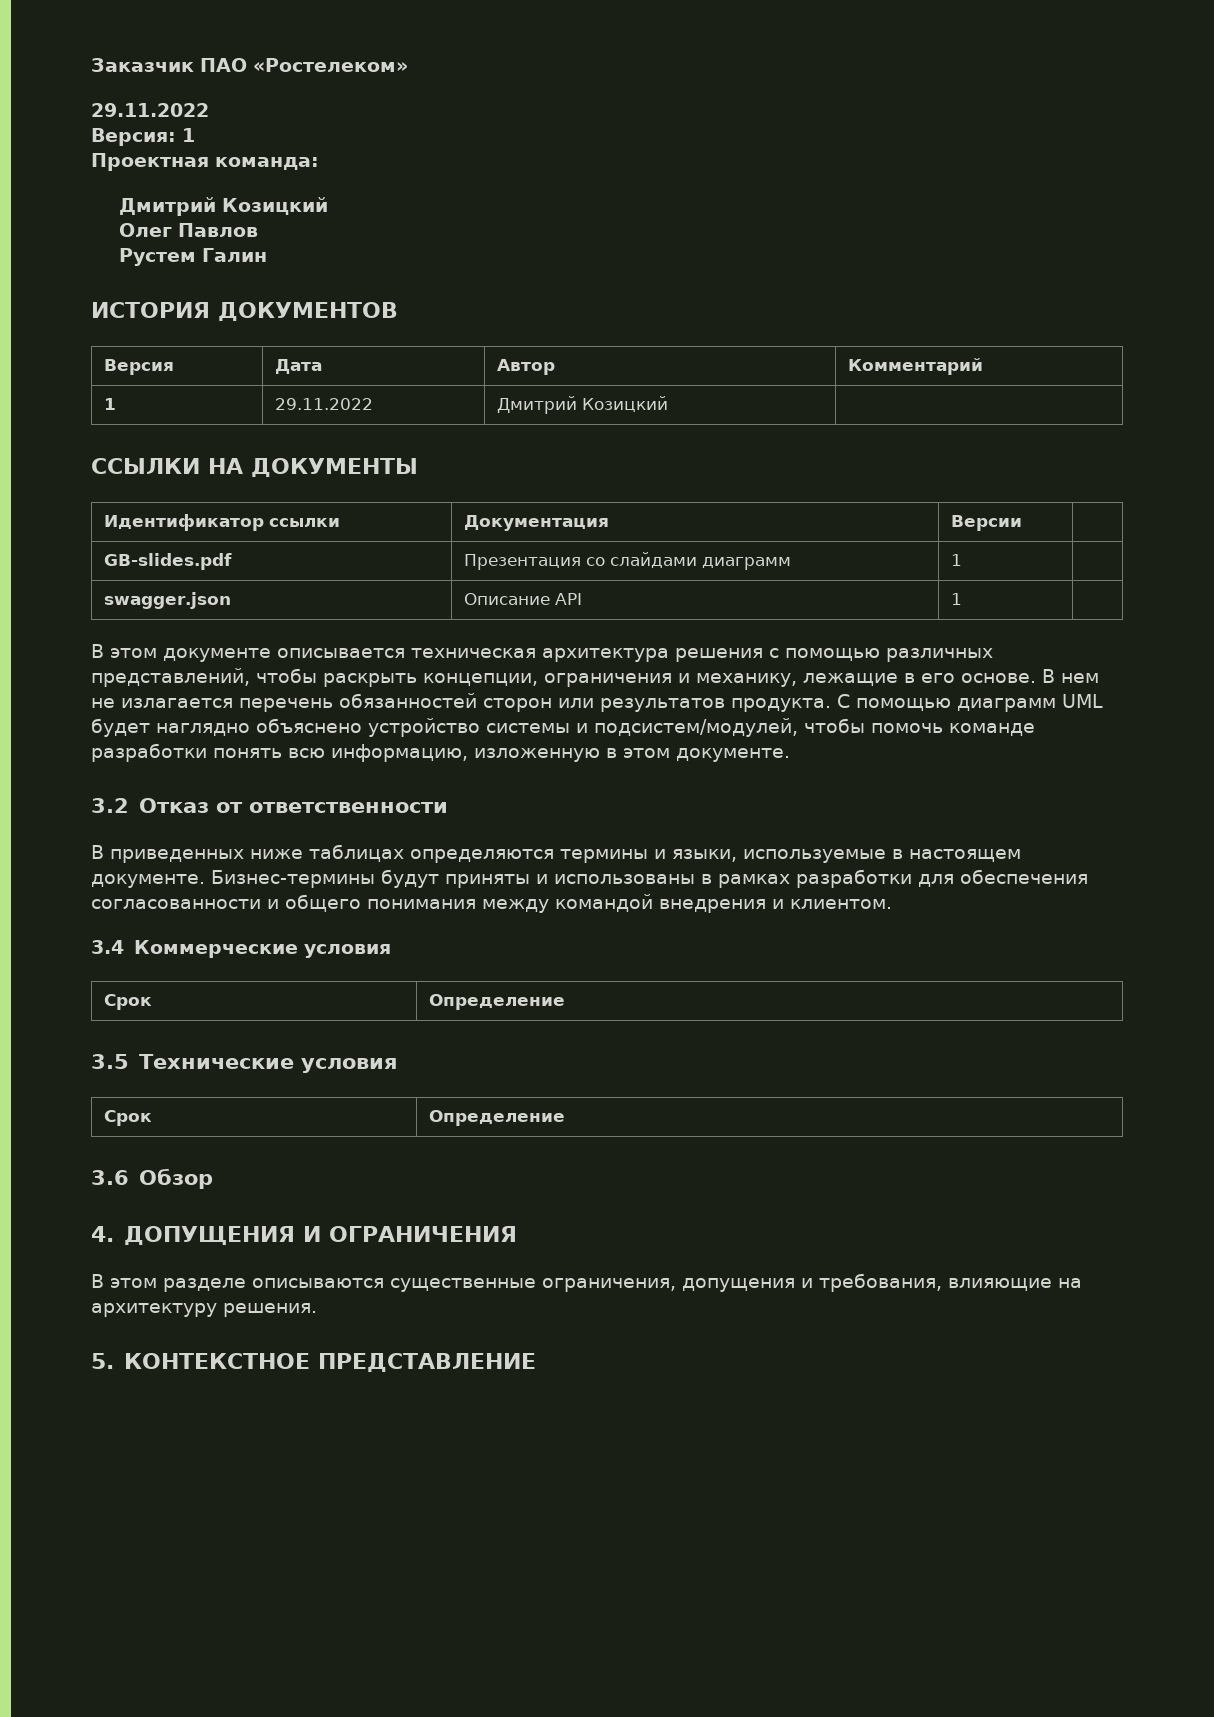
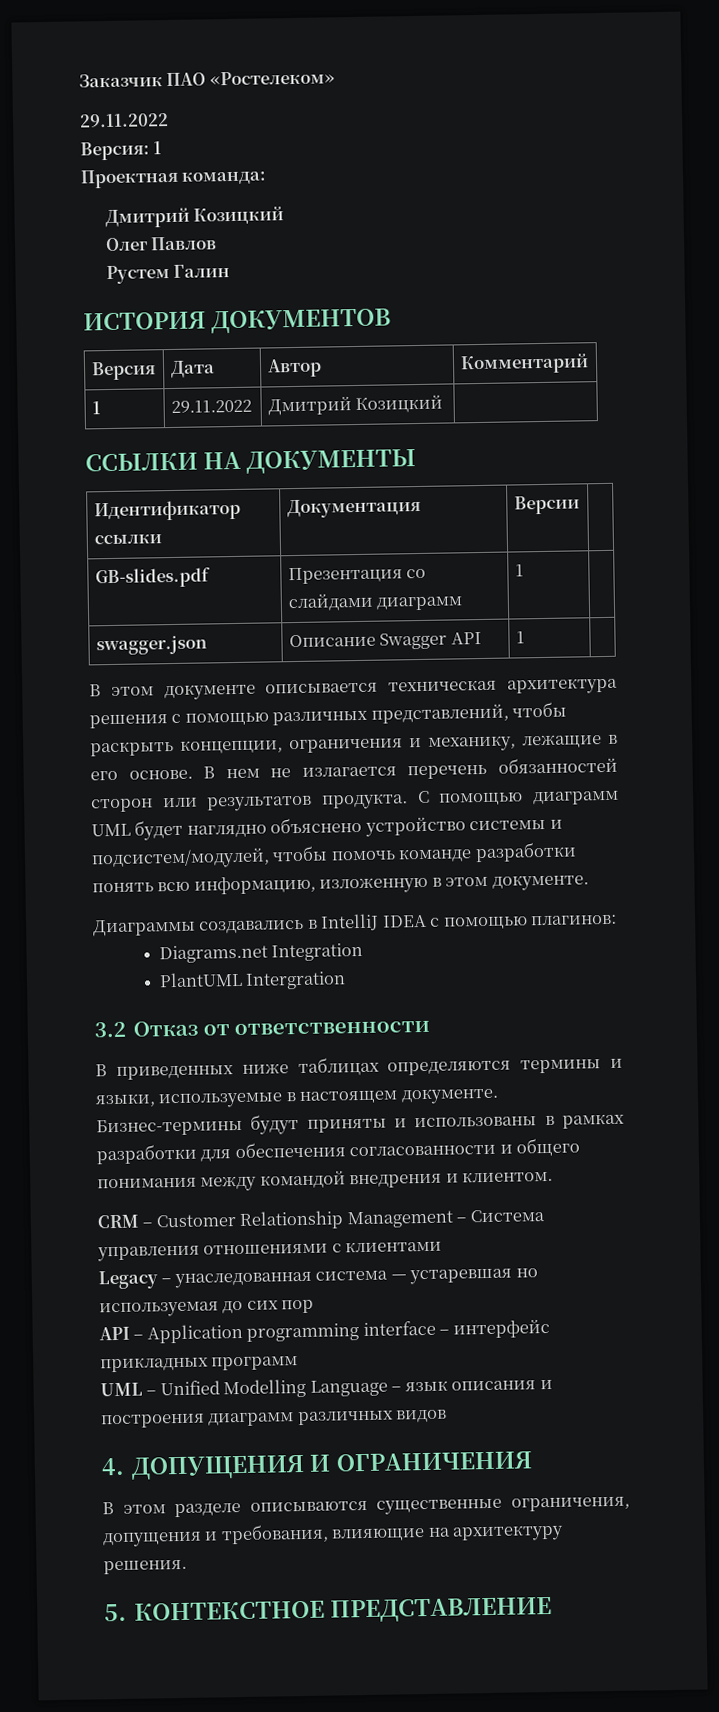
- swagger.json | Описание API | 1 |
+ swagger.json | Описание Swagger API | 1 |
+ Диаграммы создавались в IntelliJ IDEA с помощью плагинов:
+ Diagrams.net Integration
+ PlantUML Intergration
- 3.4 Коммерческие условия
- Срок | Определение
- 3.5 Технические условия
- Срок | Определение
- 3.6 Обзор
+ CRM – Customer Relationship Management – Система управления отношениями с клиентами
+ Legacy – унаследованная система — устаревшая но используемая до сих пор
+ API – Application programming interface – интерфейс прикладных программ
+ UML – Unified Modelling Language – язык описания и построения диаграмм различных видов

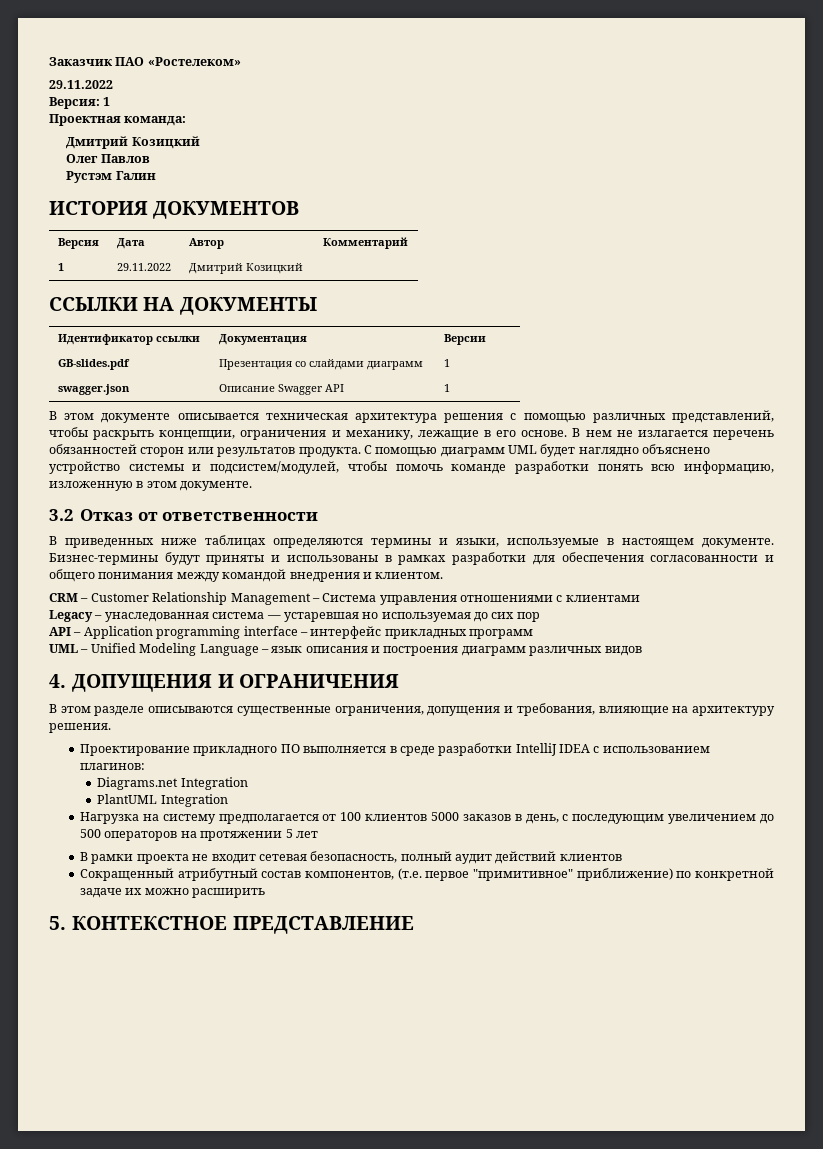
- Рустем Галин
+ Рустэм Галин
- Диаграммы создавались в IntelliJ IDEA с помощью плагинов:
- Diagrams.net Integration
- PlantUML Intergration
- UML – Unified Modelling Language – язык описания и построения диаграмм различных видов
+ UML – Unified Modeling Language – язык описания и построения диаграмм различных видов
+ Проектирование прикладного ПО выполняется в среде разработки IntelliJ IDEA с использованием плагинов:
+ Diagrams.net Integration
+ PlantUML Integration
+ Нагрузка на систему предполагается от 100 клиентов 5000 заказов в день, с последующим увеличением до 500 операторов на протяжении 5 лет
+ В рамки проекта не входит сетевая безопасность, полный аудит действий клиентов
+ Сокращенный атрибутный состав компонентов, (т.е. первое "примитивнoе" приближение) по конкретной задаче их можно расширить

